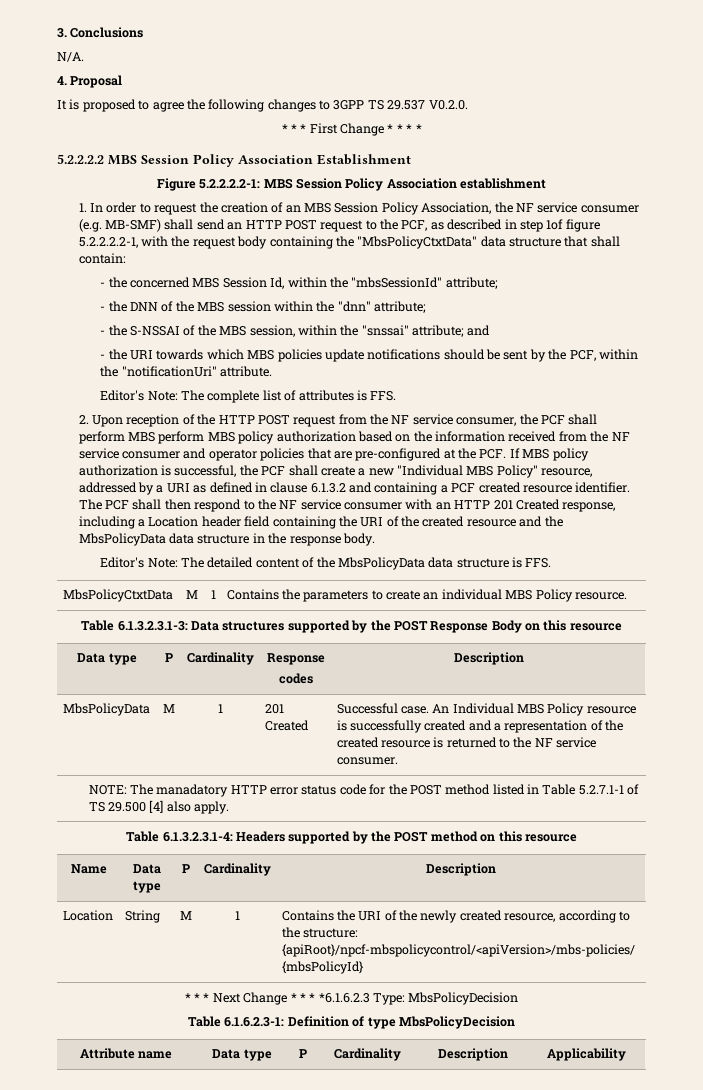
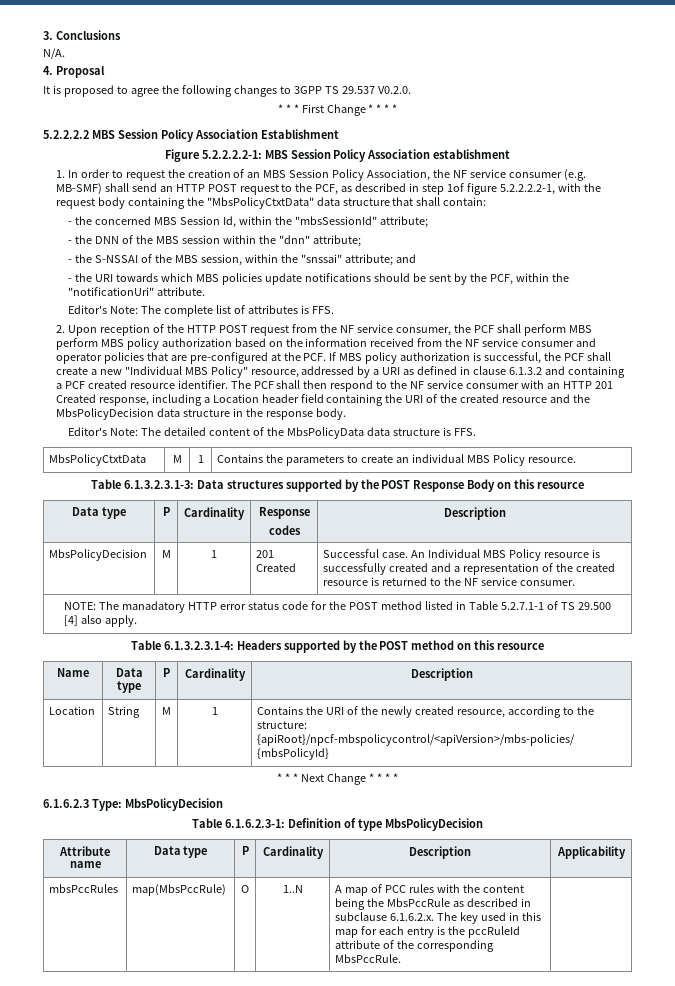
- The PCF shall then respond to the NF service consumer with an HTTP 201 Created response, including a Location header field containing the URI of the created resource and the MbsPolicyData data structure in the response body.
+ The PCF shall then respond to the NF service consumer with an HTTP 201 Created response, including a Location header field containing the URI of the created resource and the MbsPolicyDecision data structure in the response body.
- MbsPolicyData | M | 1 | 201 Created | Successful case. An Individual MBS Policy resource is successfully created and a representation of the created resource is returned to the NF service consumer.
+ MbsPolicyDecision | M | 1 | 201 Created | Successful case. An Individual MBS Policy resource is successfully created and a representation of the created resource is returned to the NF service consumer.
- * * * Next Change * * * *6.1.6.2.3 Type: MbsPolicyDecision
+ * * * Next Change * * * *
+ 6.1.6.2.3 Type: MbsPolicyDecision
+ mbsPccRules | map(MbsPccRule) | O | 1..N | A map of PCC rules with the content being the MbsPccRule as described in subclause 6.1.6.2.x. The key used in this map for each entry is the pccRuleId attribute of the corresponding MbsPccRule. |

